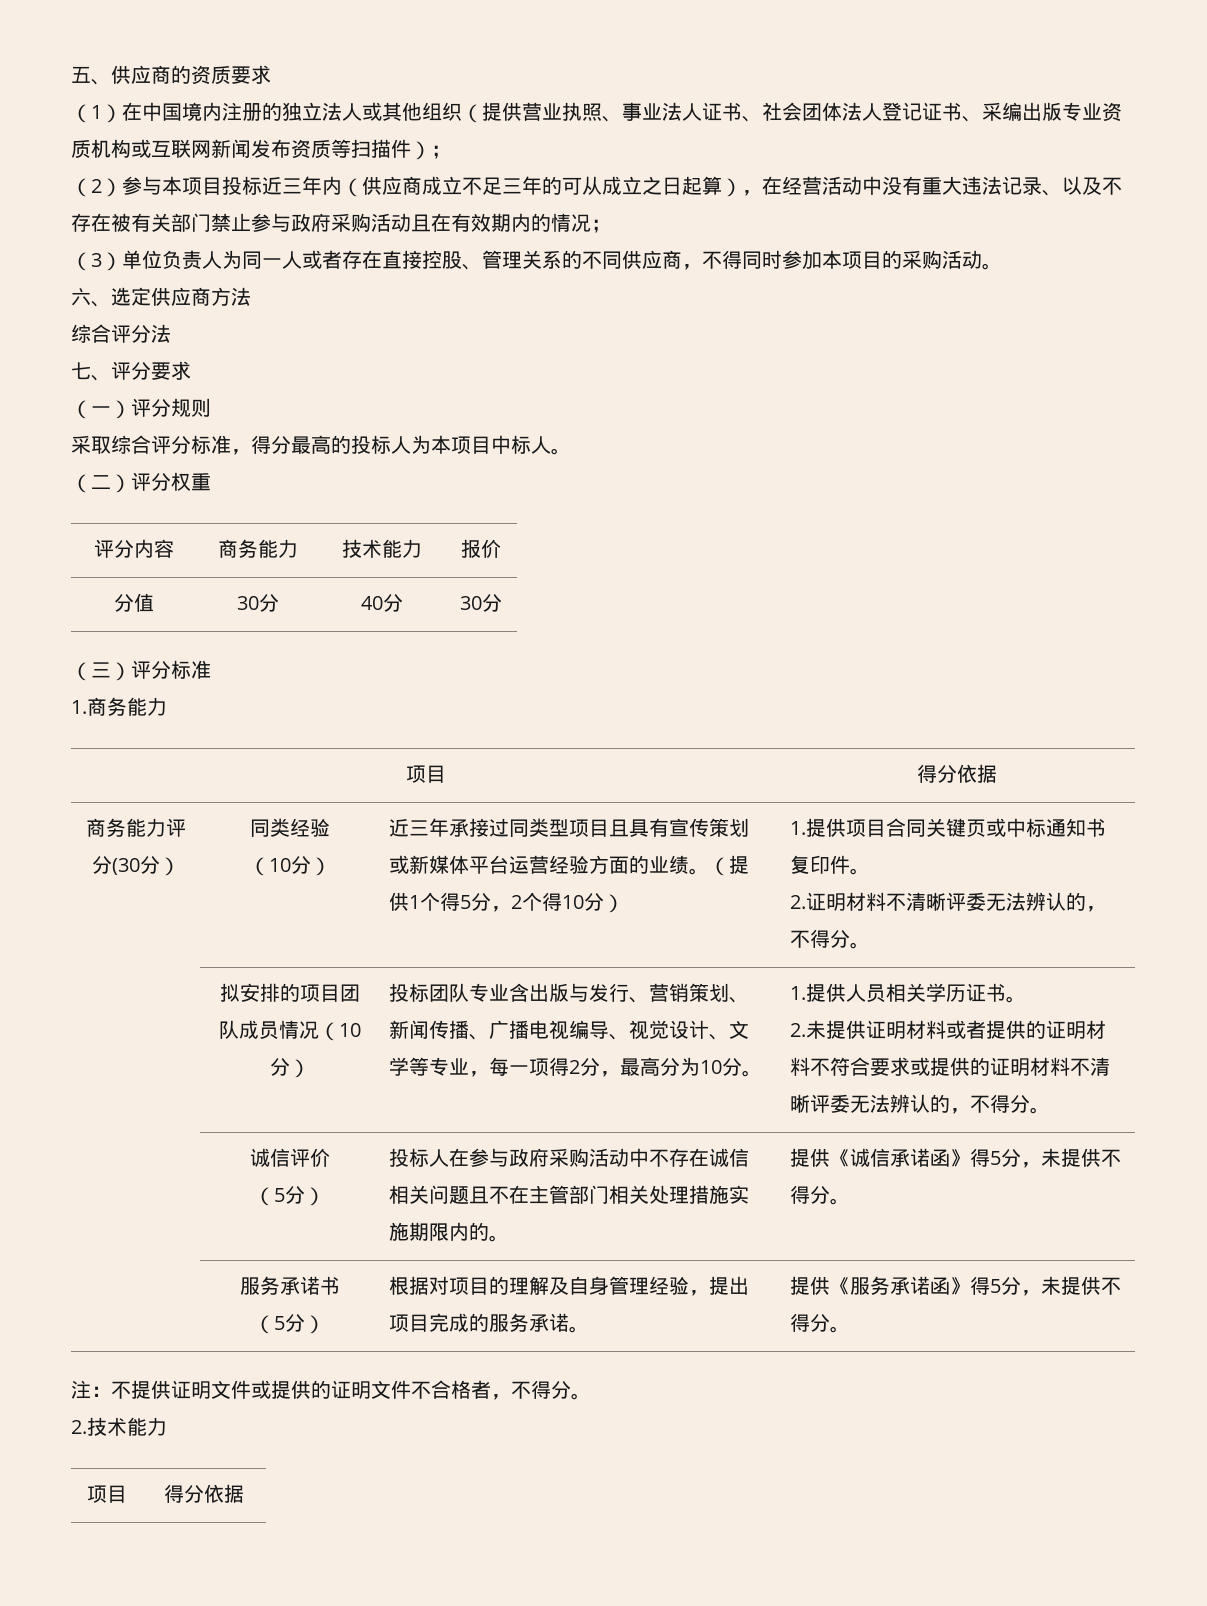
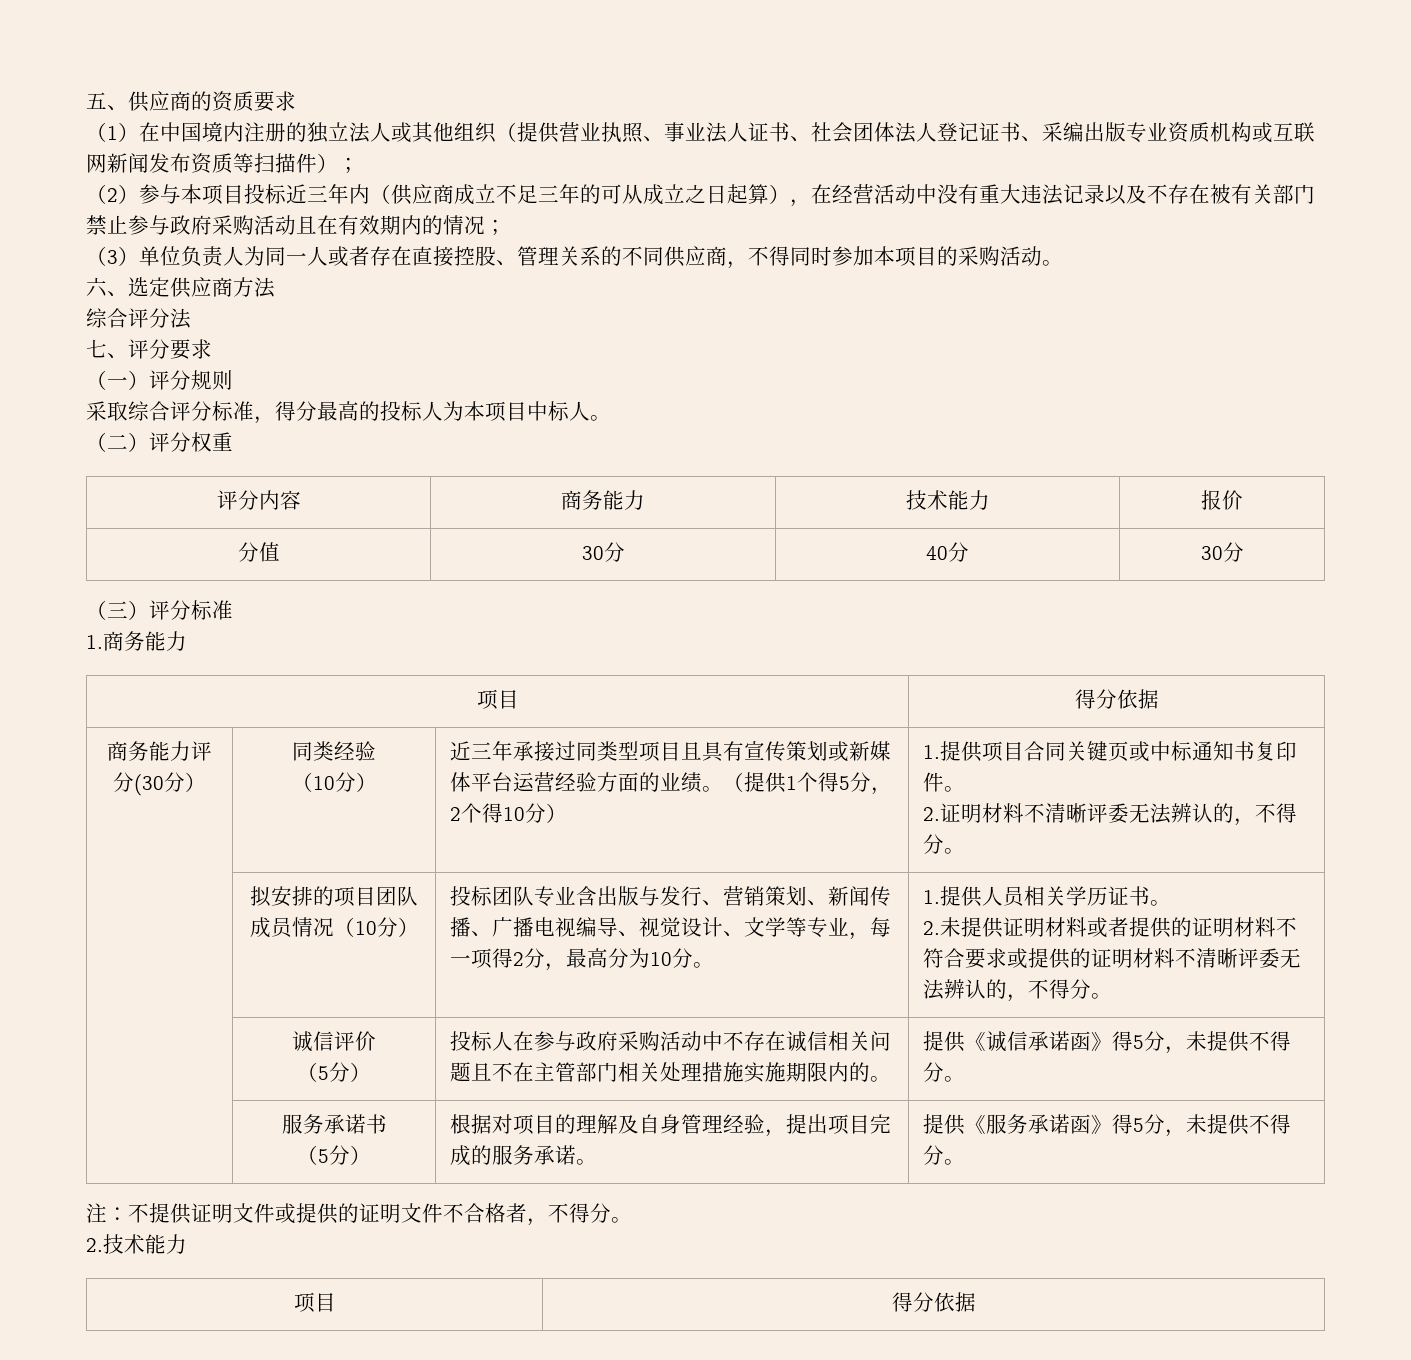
- （2）参与本项目投标近三年内（供应商成立不足三年的可从成立之日起算），在经营活动中没有重大违法记录、以及不存在被有关部门禁止参与政府采购活动且在有效期内的情况；
+ （2）参与本项目投标近三年内（供应商成立不足三年的可从成立之日起算），在经营活动中没有重大违法记录以及不存在被有关部门禁止参与政府采购活动且在有效期内的情况；

